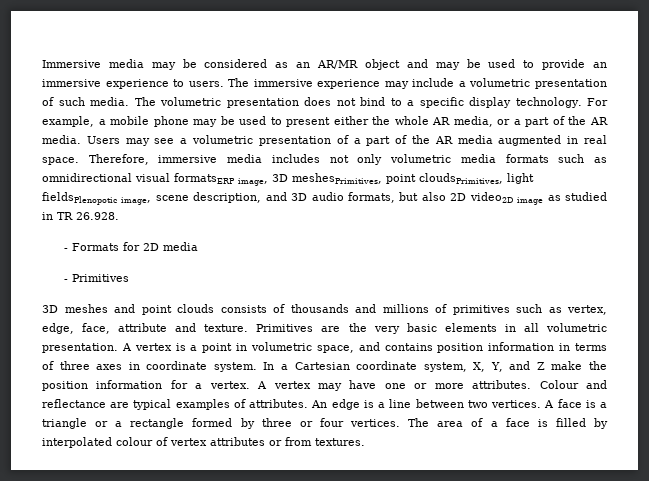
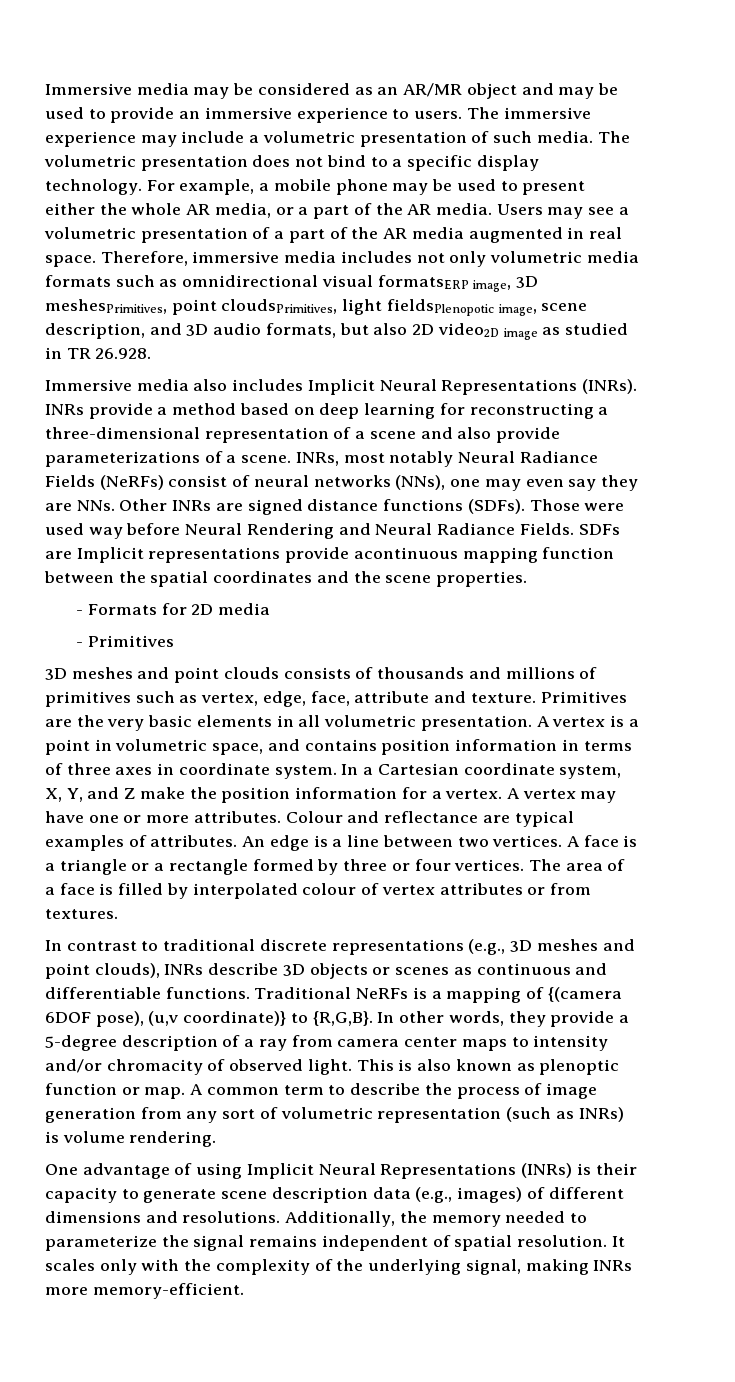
+ Immersive media also includes Implicit Neural Representations (INRs). INRs provide a method based on deep learning for reconstructing a three-dimensional representation of a scene and also provide parameterizations of a scene. INRs, most notably Neural Radiance Fields (NeRFs) consist of neural networks (NNs), one may even say they are NNs. Other INRs are signed distance functions (SDFs). Those were used way before Neural Rendering and Neural Radiance Fields. SDFs are Implicit representations provide acontinuous mapping function between the spatial coordinates and the scene properties.
+ In contrast to traditional discrete representations (e.g., 3D meshes and point clouds), INRs describe 3D objects or scenes as continuous and differentiable functions. Traditional NeRFs is a mapping of {(camera 6DOF pose), (u,v coordinate)} to {R,G,B}. In other words, they provide a 5-degree description of a ray from camera center maps to intensity and/or chromacity of observed light. This is also known as plenoptic function or map. A common term to describe the process of image generation from any sort of volumetric representation (such as INRs) is volume rendering.
+ One advantage of using Implicit Neural Representations (INRs) is their capacity to generate scene description data (e.g., images) of different dimensions and resolutions. Additionally, the memory needed to parameterize the signal remains independent of spatial resolution. It scales only with the complexity of the underlying signal, making INRs more memory-efficient.

